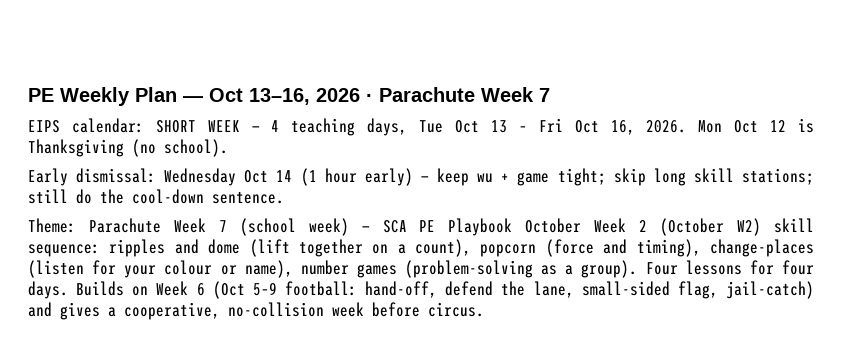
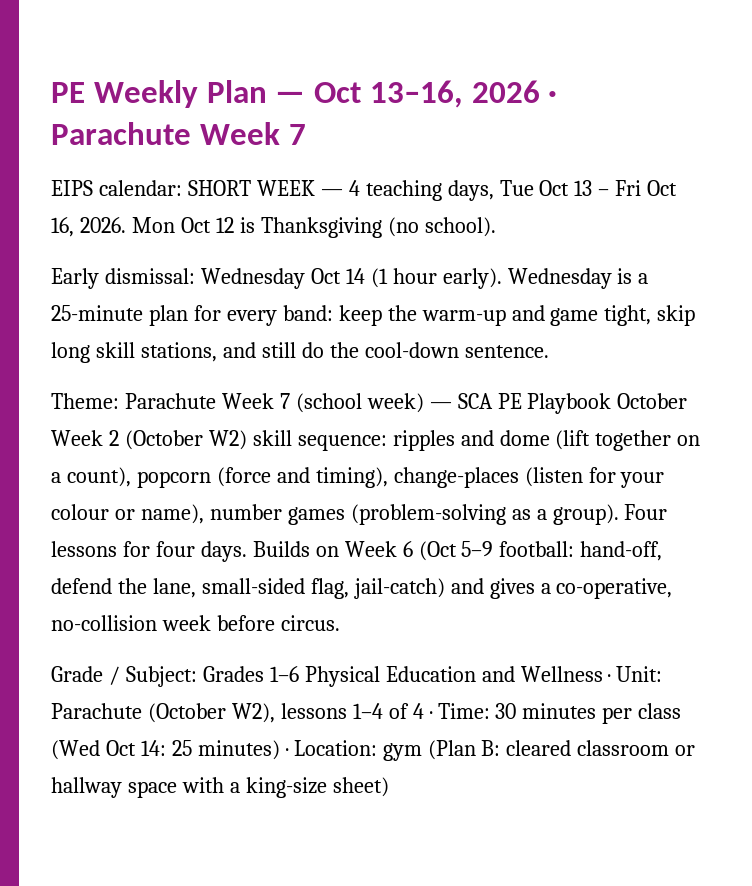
- Early dismissal: Wednesday Oct 14 (1 hour early) — keep wu + game tight; skip long skill stations; still do the cool-down sentence.
+ Early dismissal: Wednesday Oct 14 (1 hour early). Wednesday is a 25-minute plan for every band: keep the warm-up and game tight, skip long skill stations, and still do the cool-down sentence.
- Builds on Week 6 (Oct 5–9 football: hand-off, defend the lane, small-sided flag, jail-catch) and gives a cooperative, no-collision week before circus.
+ Builds on Week 6 (Oct 5–9 football: hand-off, defend the lane, small-sided flag, jail-catch) and gives a co-operative, no-collision week before circus.
+ Grade / Subject: Grades 1–6 Physical Education and Wellness · Unit: Parachute (October W2), lessons 1–4 of 4 · Time: 30 minutes per class (Wed Oct 14: 25 minutes) · Location: gym (Plan B: cleared classroom or hallway space with a king-size sheet)

